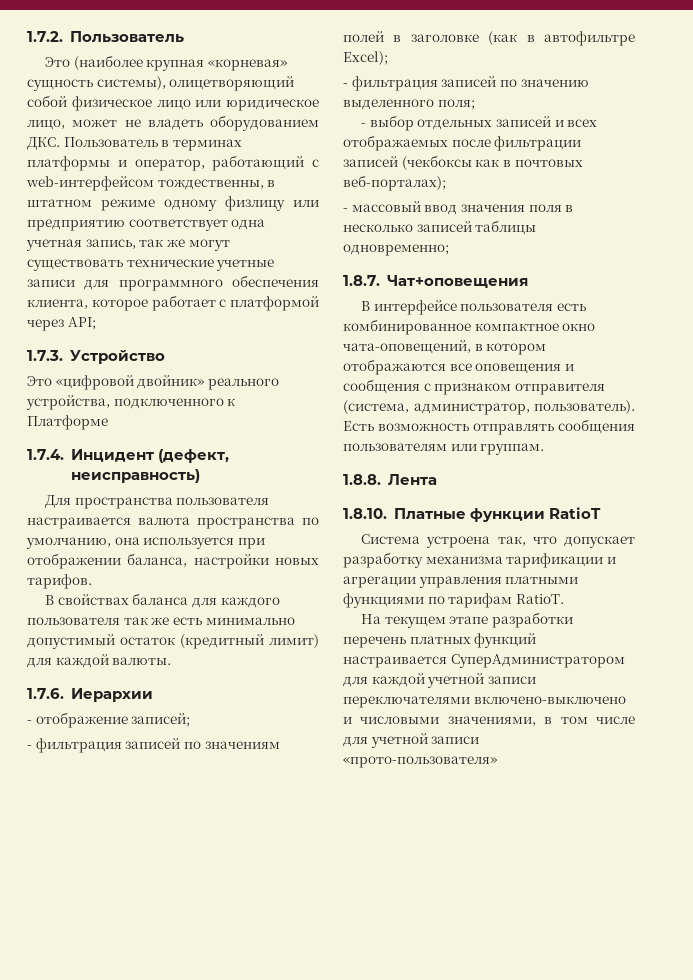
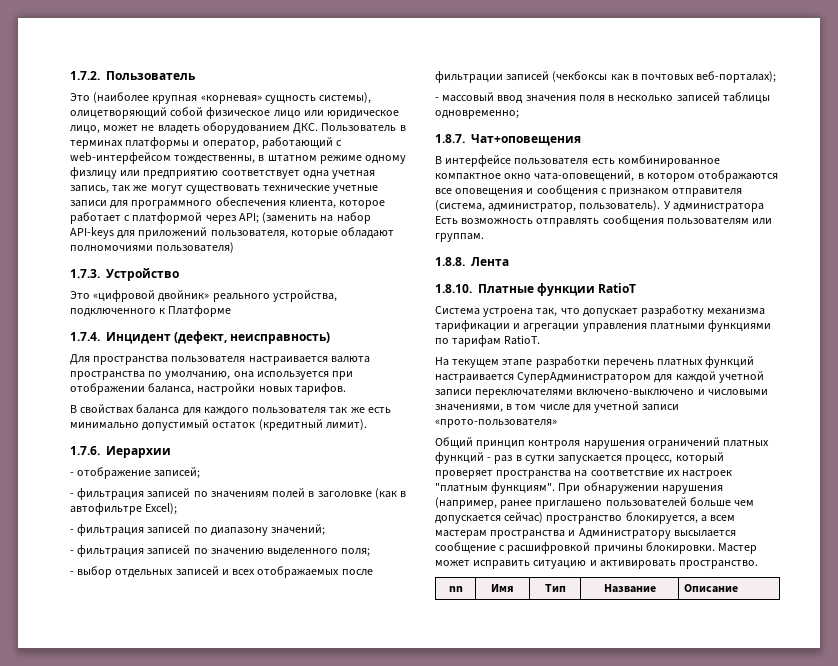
- Это (наиболее крупная «корневая» сущность системы), олицетворяющий собой физическое лицо или юридическое лицо, может не владеть оборудованием ДКС. Пользователь в терминах платформы и оператор, работающий с web-интерфейсом тождественны, в штатном режиме одному физлицу или предприятию соответствует одна учетная запись, так же могут существовать технические учетные записи для программного обеспечения клиента, которое работает с платформой через API;
+ Это (наиболее крупная «корневая» сущность системы), олицетворяющий собой физическое лицо или юридическое лицо, может не владеть оборудованием ДКС. Пользователь в терминах платформы и оператор, работающий с web-интерфейсом тождественны, в штатном режиме одному физлицу или предприятию соответствует одна учетная запись, так же могут существовать технические учетные записи для программного обеспечения клиента, которое работает с платформой через API; (заменить на набор API-keys для приложений пользователя, которые обладают полномочиями пользователя)
- В свойствах баланса для каждого пользователя так же есть минимально допустимый остаток (кредитный лимит) для каждой валюты.
+ В свойствах баланса для каждого пользователя так же есть минимально допустимый остаток (кредитный лимит).
+ - фильтрация записей по диапазону значений;
- Есть возможность отправлять сообщения пользователям или группам.
+ У администратора Есть возможность отправлять сообщения пользователям или группам.
+ Общий принцип контроля нарушения ограничений платных функций - раз в сутки запускается процесс, который проверяет пространства на соответствие их настроек "платным функциям". При обнаружении нарушения (например, ранее приглашено пользователей больше чем допускается сейчас) пространство блокируется, а всем мастерам пространства и Администратору высылается сообщение с расшифровкой причины блокировки. Мастер может исправить ситуацию и активировать пространство.
+ nn | Имя | Тип | Название | Описание

